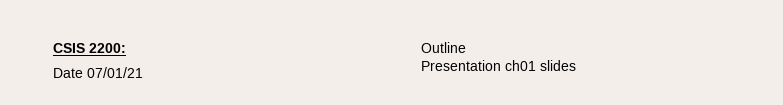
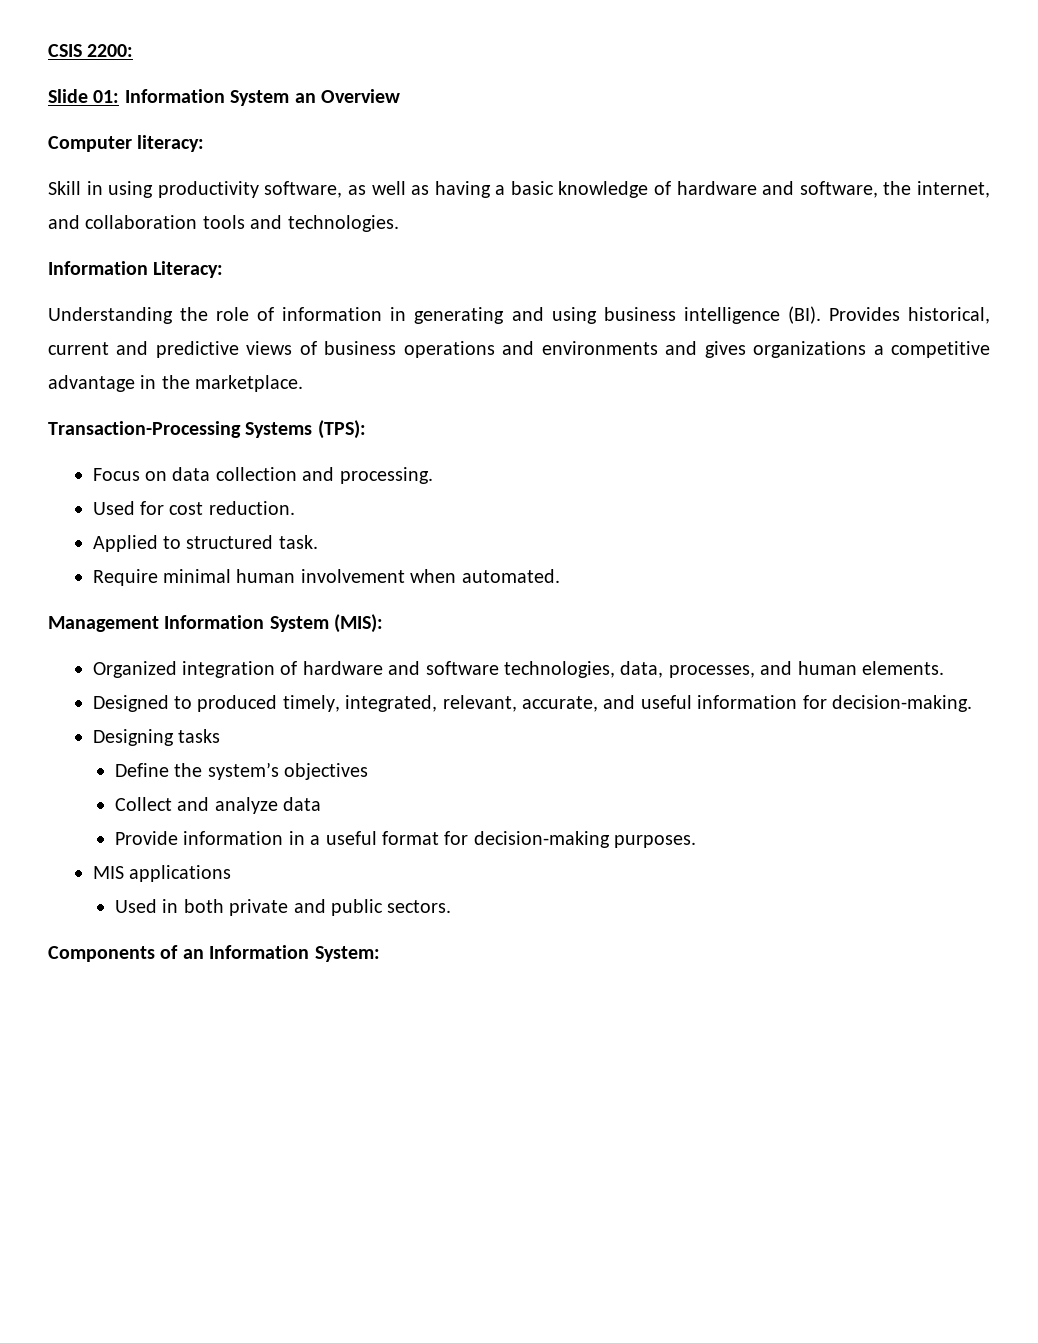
- Date 07/01/21
- Outline
- Presentation ch01 slides
+ Slide 01: Information System an Overview
+ Computer literacy:
+ Skill in using productivity software, as well as having a basic knowledge of hardware and software, the internet, and collaboration tools and technologies.
+ Information Literacy:
+ Understanding the role of information in generating and using business intelligence (BI). Provides historical, current and predictive views of business operations and environments and gives organizations a competitive advantage in the marketplace.
+ Transaction-Processing Systems (TPS):
+ Focus on data collection and processing.
+ Used for cost reduction.
+ Applied to structured task.
+ Require minimal human involvement when automated.
+ Management Information System (MIS):
+ Organized integration of hardware and software technologies, data, processes, and human elements.
+ Designed to produced timely, integrated, relevant, accurate, and useful information for decision-making.
+ Designing tasks
+ Define the system’s objectives
+ Collect and analyze data
+ Provide information in a useful format for decision-making purposes.
+ MIS applications
+ Used in both private and public sectors.
+ Components of an Information System:

